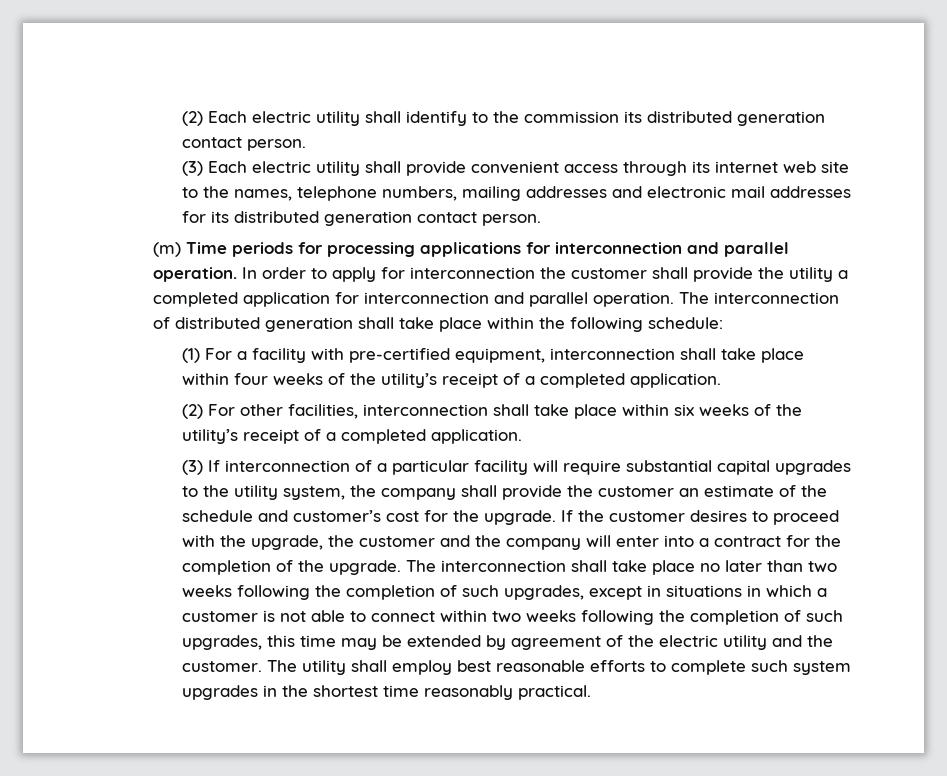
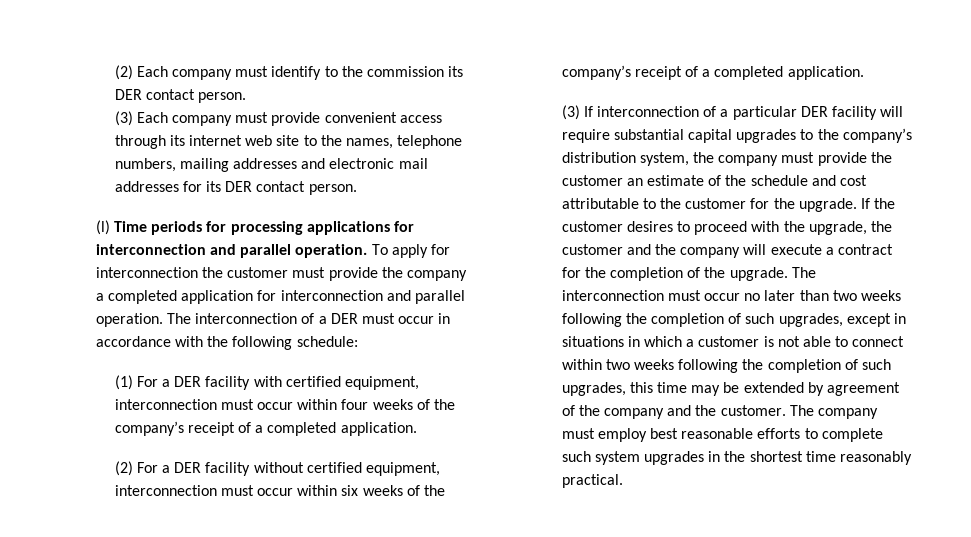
- (2) Each electric utility shall identify to the commission its distributed generation contact person.
+ (2) Each company must identify to the commission its DER contact person.
- (3) Each electric utility shall provide convenient access through its internet web site to the names, telephone numbers, mailing addresses and electronic mail addresses for its distributed generation contact person.
- (m) Time periods for processing applications for interconnection and parallel operation.
+ (3) Each company must provide convenient access through its internet web site to the names, telephone numbers, mailing addresses and electronic mail addresses for its DER contact person.
+ (l) Time periods for processing applications for interconnection and parallel operation.
- In order to apply for interconnection the customer shall provide the utility a completed application for interconnection and parallel operation.
+ To apply for interconnection the customer must provide the company a completed application for interconnection and parallel operation.
- The interconnection of distributed generation shall take place within the following schedule:
+ The interconnection of a DER must occur in accordance with the following schedule:
- (1) For a facility with pre-certified equipment, interconnection shall take place within four weeks of the utility’s receipt of a completed application.
+ (1) For a DER facility with certified equipment, interconnection must occur within four weeks of the company’s receipt of a completed application.
- (2) For other facilities, interconnection shall take place within six weeks of the utility’s receipt of a completed application.
+ (2) For a DER facility without certified equipment, interconnection must occur within six weeks of the company’s receipt of a completed application.
- (3) If interconnection of a particular facility will require substantial capital upgrades to the utility system, the company shall provide the customer an estimate of the schedule and customer’s cost for the upgrade.
+ (3) If interconnection of a particular DER facility will require substantial capital upgrades to the company’s distribution system, the company must provide the customer an estimate of the schedule and cost attributable to the customer for the upgrade.
- If the customer desires to proceed with the upgrade, the customer and the company will enter into a contract for the completion of the upgrade.
+ If the customer desires to proceed with the upgrade, the customer and the company will execute a contract for the completion of the upgrade.
- The interconnection shall take place no later than two weeks following the completion of such upgrades, except in situations in which a customer is not able to connect within two weeks following the completion of such upgrades, this time may be extended by agreement of the electric utility and the customer.
+ The interconnection must occur no later than two weeks following the completion of such upgrades, except in situations in which a customer is not able to connect within two weeks following the completion of such upgrades, this time may be extended by agreement of the company and the customer.
- The utility shall employ best reasonable efforts to complete such system upgrades in the shortest time reasonably practical.
+ The company must employ best reasonable efforts to complete such system upgrades in the shortest time reasonably practical.

